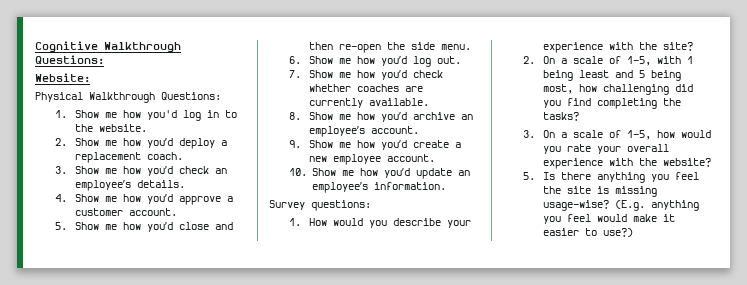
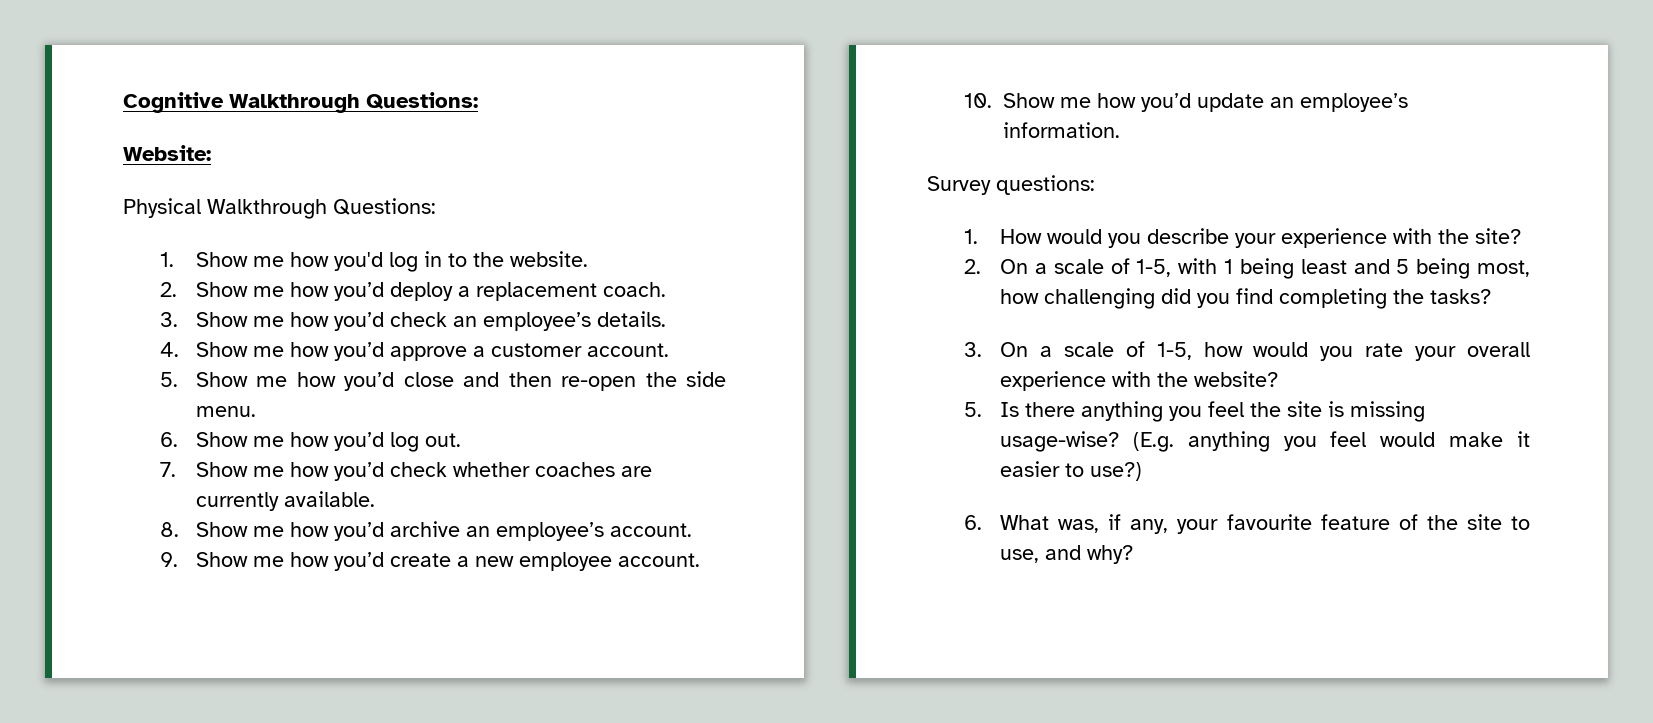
+ 6. What was, if any, your favourite feature of the site to use, and why?

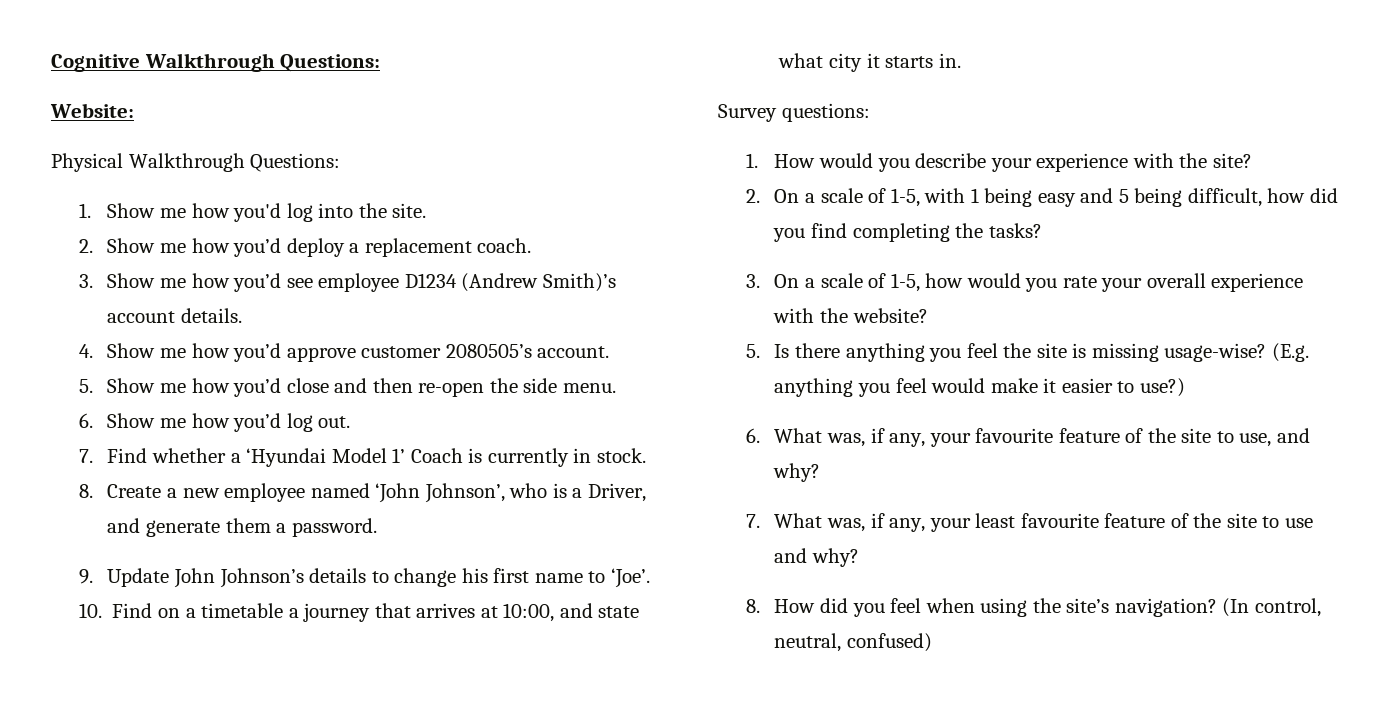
- 1. Show me how you'd log in to the website.
+ 1. Show me how you'd log into the site.
- 3. Show me how you’d check an employee’s details.
+ 3. Show me how you’d see employee D1234 (Andrew Smith)’s account details.
- 4. Show me how you’d approve a customer account.
+ 4. Show me how you’d approve customer 2080505’s account.
- 7. Show me how you’d check whether coaches are currently available.
- 8. Show me how you’d archive an employee’s account.
- 9. Show me how you’d create a new employee account.
- 10. Show me how you’d update an employee’s information.
+ 7. Find whether a ‘Hyundai Model 1’ Coach is currently in stock.
+ 8. Create a new employee named ‘John Johnson’, who is a Driver, and generate them a password.
+ 9. Update John Johnson’s details to change his first name to ‘Joe’.
+ 10. Find on a timetable a journey that arrives at 10:00, and state what city it starts in.
- 2. On a scale of 1-5, with 1 being least and 5 being most, how challenging did you find completing the tasks?
+ 2. On a scale of 1-5, with 1 being easy and 5 being difficult, how did you find completing the tasks?
+ 7. What was, if any, your least favourite feature of the site to use and why?
+ 8. How did you feel when using the site’s navigation? (In control, neutral, confused)

